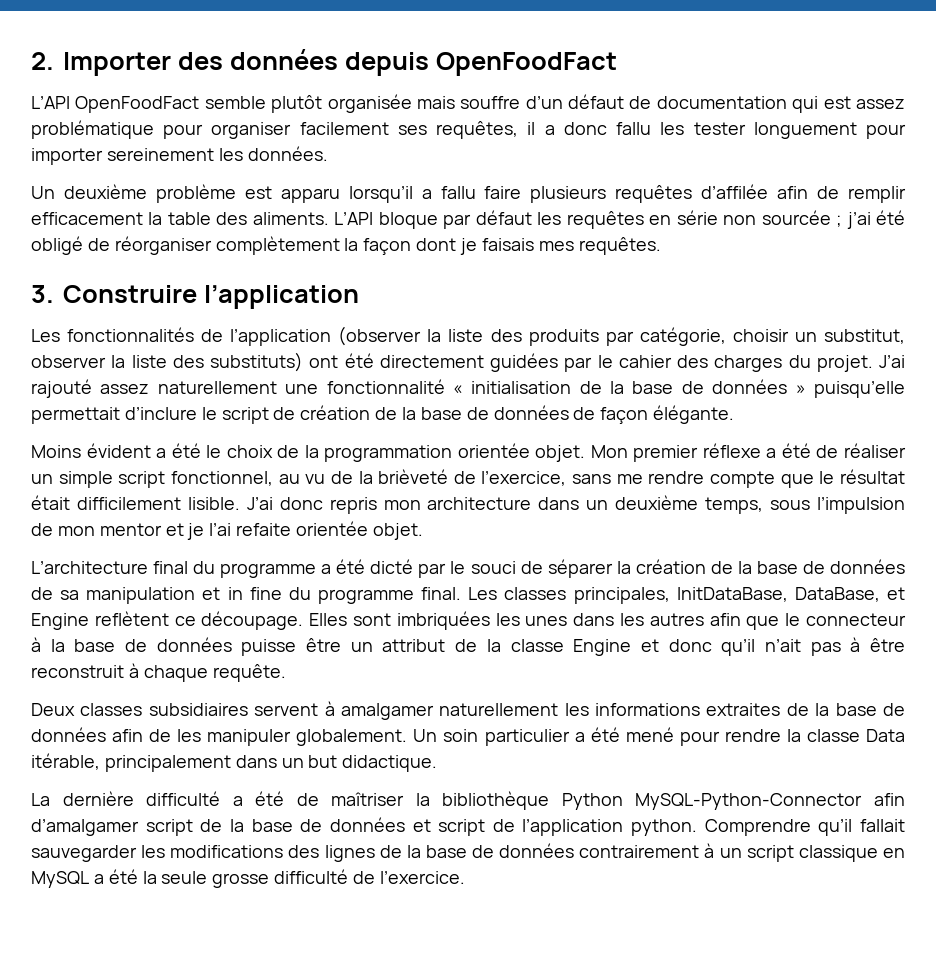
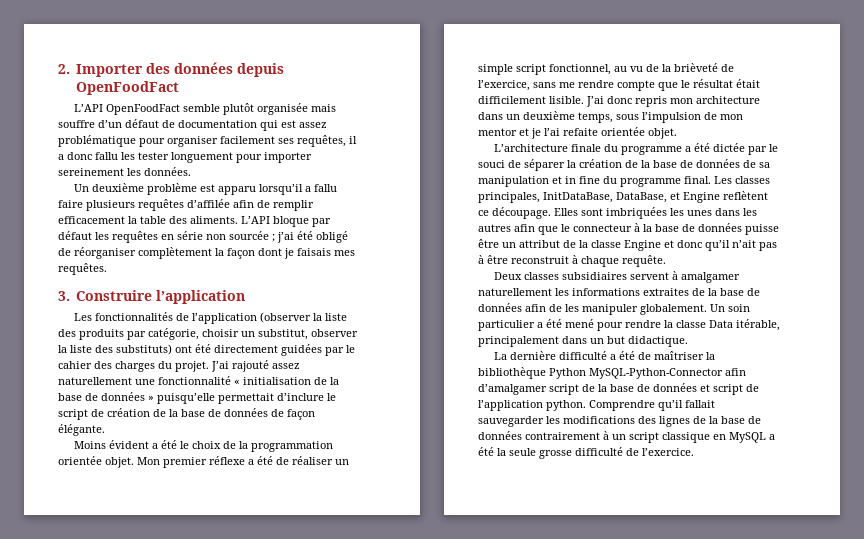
- L’architecture final du programme a été dicté par le souci de séparer la création de la base de données de sa manipulation et in fine du programme final.
+ L’architecture finale du programme a été dictée par le souci de séparer la création de la base de données de sa manipulation et in fine du programme final.

